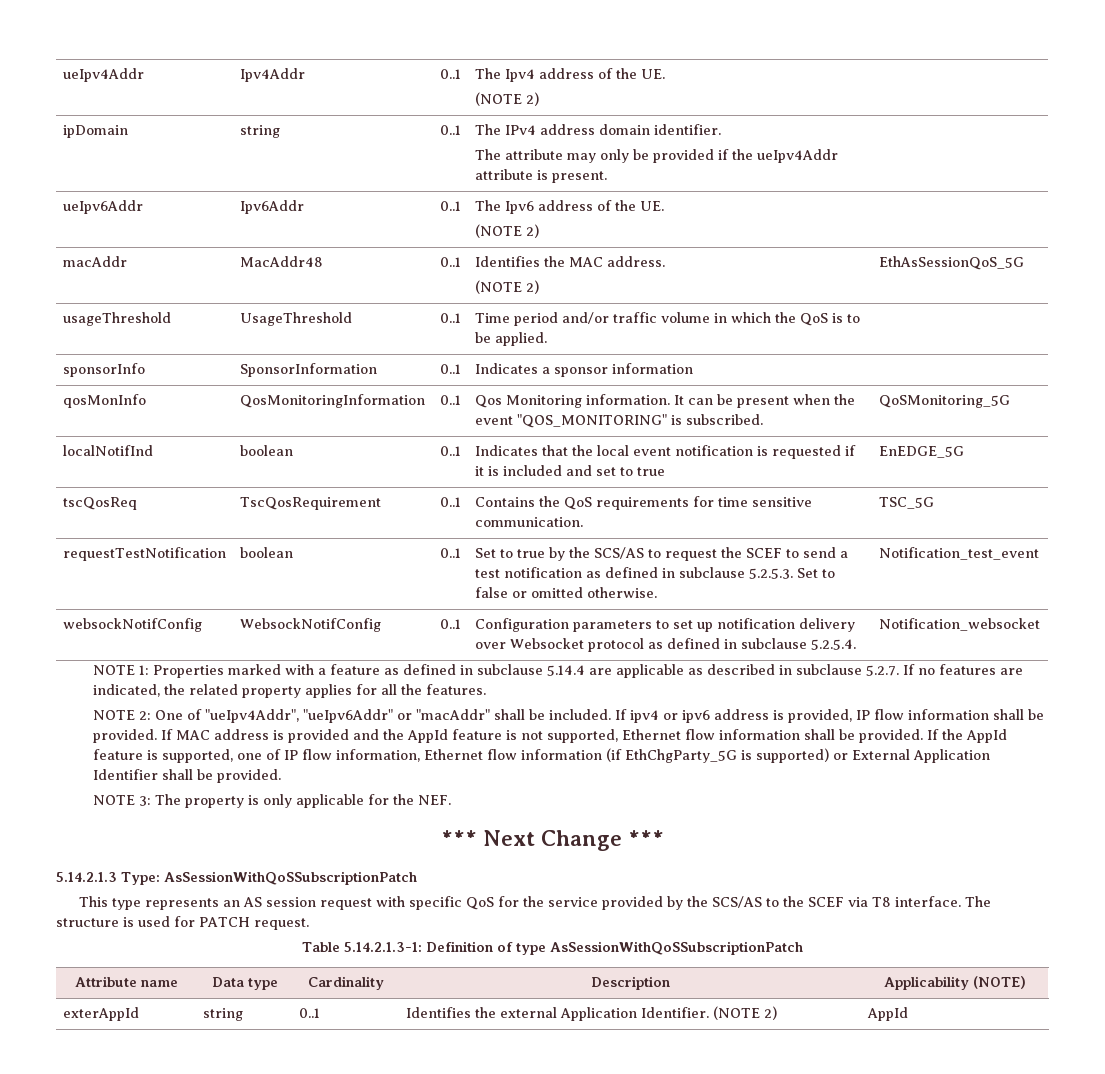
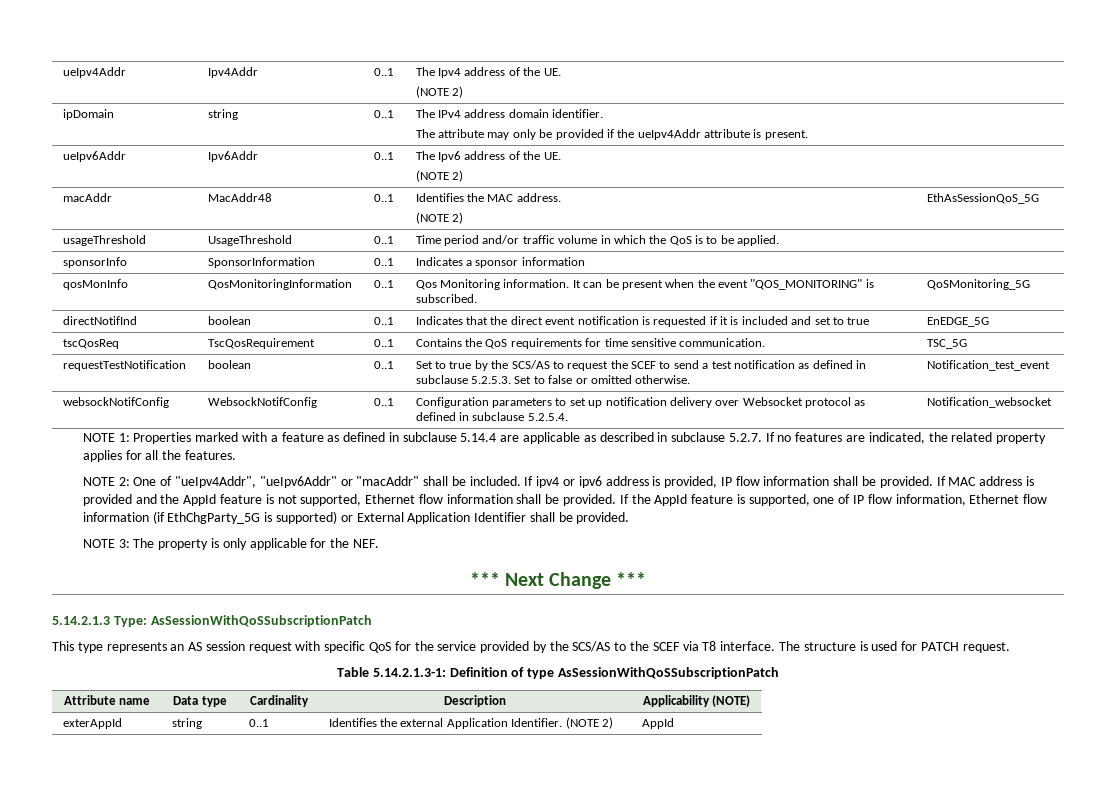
- localNotifInd | boolean | 0..1 | Indicates that the local event notification is requested if it is included and set to true | EnEDGE_5G
+ directNotifInd | boolean | 0..1 | Indicates that the direct event notification is requested if it is included and set to true | EnEDGE_5G

